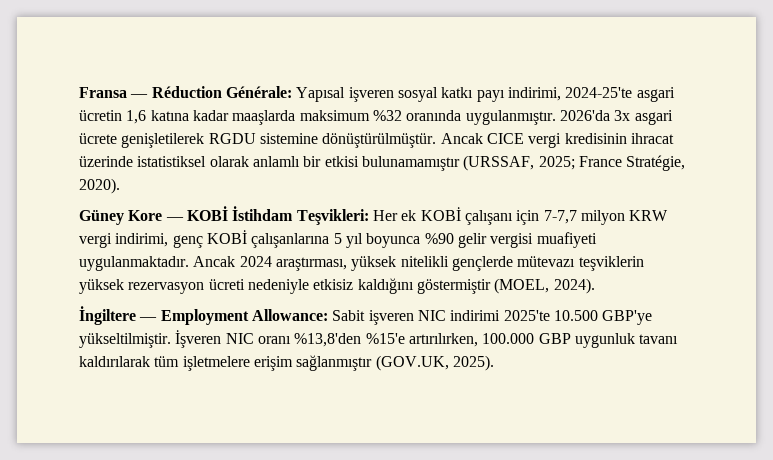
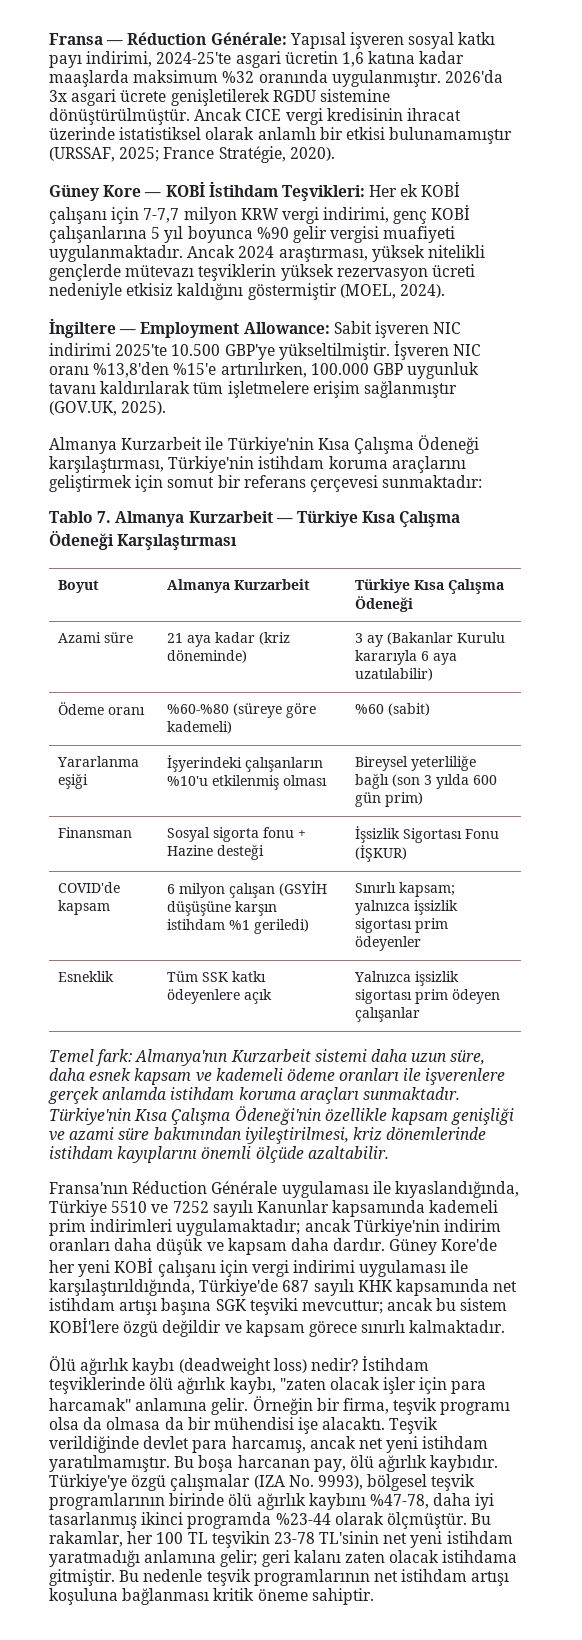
+ Almanya Kurzarbeit ile Türkiye'nin Kısa Çalışma Ödeneği karşılaştırması, Türkiye'nin istihdam koruma araçlarını geliştirmek için somut bir referans çerçevesi sunmaktadır:
+ Tablo 7. Almanya Kurzarbeit — Türkiye Kısa Çalışma Ödeneği Karşılaştırması
+ Boyut | Almanya Kurzarbeit | Türkiye Kısa Çalışma Ödeneği
+ Azami süre | 21 aya kadar (kriz döneminde) | 3 ay (Bakanlar Kurulu kararıyla 6 aya uzatılabilir)
+ Ödeme oranı | %60-%80 (süreye göre kademeli) | %60 (sabit)
+ Yararlanma eşiği | İşyerindeki çalışanların %10'u etkilenmiş olması | Bireysel yeterliliğe bağlı (son 3 yılda 600 gün prim)
+ Finansman | Sosyal sigorta fonu + Hazine desteği | İşsizlik Sigortası Fonu (İŞKUR)
+ COVID'de kapsam | 6 milyon çalışan (GSYİH düşüşüne karşın istihdam %1 geriledi) | Sınırlı kapsam; yalnızca işsizlik sigortası prim ödeyenler
+ Esneklik | Tüm SSK katkı ödeyenlere açık | Yalnızca işsizlik sigortası prim ödeyen çalışanlar
+ Temel fark: Almanya'nın Kurzarbeit sistemi daha uzun süre, daha esnek kapsam ve kademeli ödeme oranları ile işverenlere gerçek anlamda istihdam koruma araçları sunmaktadır. Türkiye'nin Kısa Çalışma Ödeneği'nin özellikle kapsam genişliği ve azami süre bakımından iyileştirilmesi, kriz dönemlerinde istihdam kayıplarını önemli ölçüde azaltabilir.
+ Fransa'nın Réduction Générale uygulaması ile kıyaslandığında, Türkiye 5510 ve 7252 sayılı Kanunlar kapsamında kademeli prim indirimleri uygulamaktadır; ancak Türkiye'nin indirim oranları daha düşük ve kapsam daha dardır. Güney Kore'de her yeni KOBİ çalışanı için vergi indirimi uygulaması ile karşılaştırıldığında, Türkiye'de 687 sayılı KHK kapsamında net istihdam artışı başına SGK teşviki mevcuttur; ancak bu sistem KOBİ'lere özgü değildir ve kapsam görece sınırlı kalmaktadır.
+ Ölü ağırlık kaybı (deadweight loss) nedir? İstihdam teşviklerinde ölü ağırlık kaybı, "zaten olacak işler için para harcamak" anlamına gelir. Örneğin bir firma, teşvik programı olsa da olmasa da bir mühendisi işe alacaktı. Teşvik verildiğinde devlet para harcamış, ancak net yeni istihdam yaratılmamıştır. Bu boşa harcanan pay, ölü ağırlık kaybıdır. Türkiye'ye özgü çalışmalar (IZA No. 9993), bölgesel teşvik programlarının birinde ölü ağırlık kaybını %47-78, daha iyi tasarlanmış ikinci programda %23-44 olarak ölçmüştür. Bu rakamlar, her 100 TL teşvikin 23-78 TL'sinin net yeni istihdam yaratmadığı anlamına gelir; geri kalanı zaten olacak istihdama gitmiştir. Bu nedenle teşvik programlarının net istihdam artışı koşuluna bağlanması kritik öneme sahiptir.

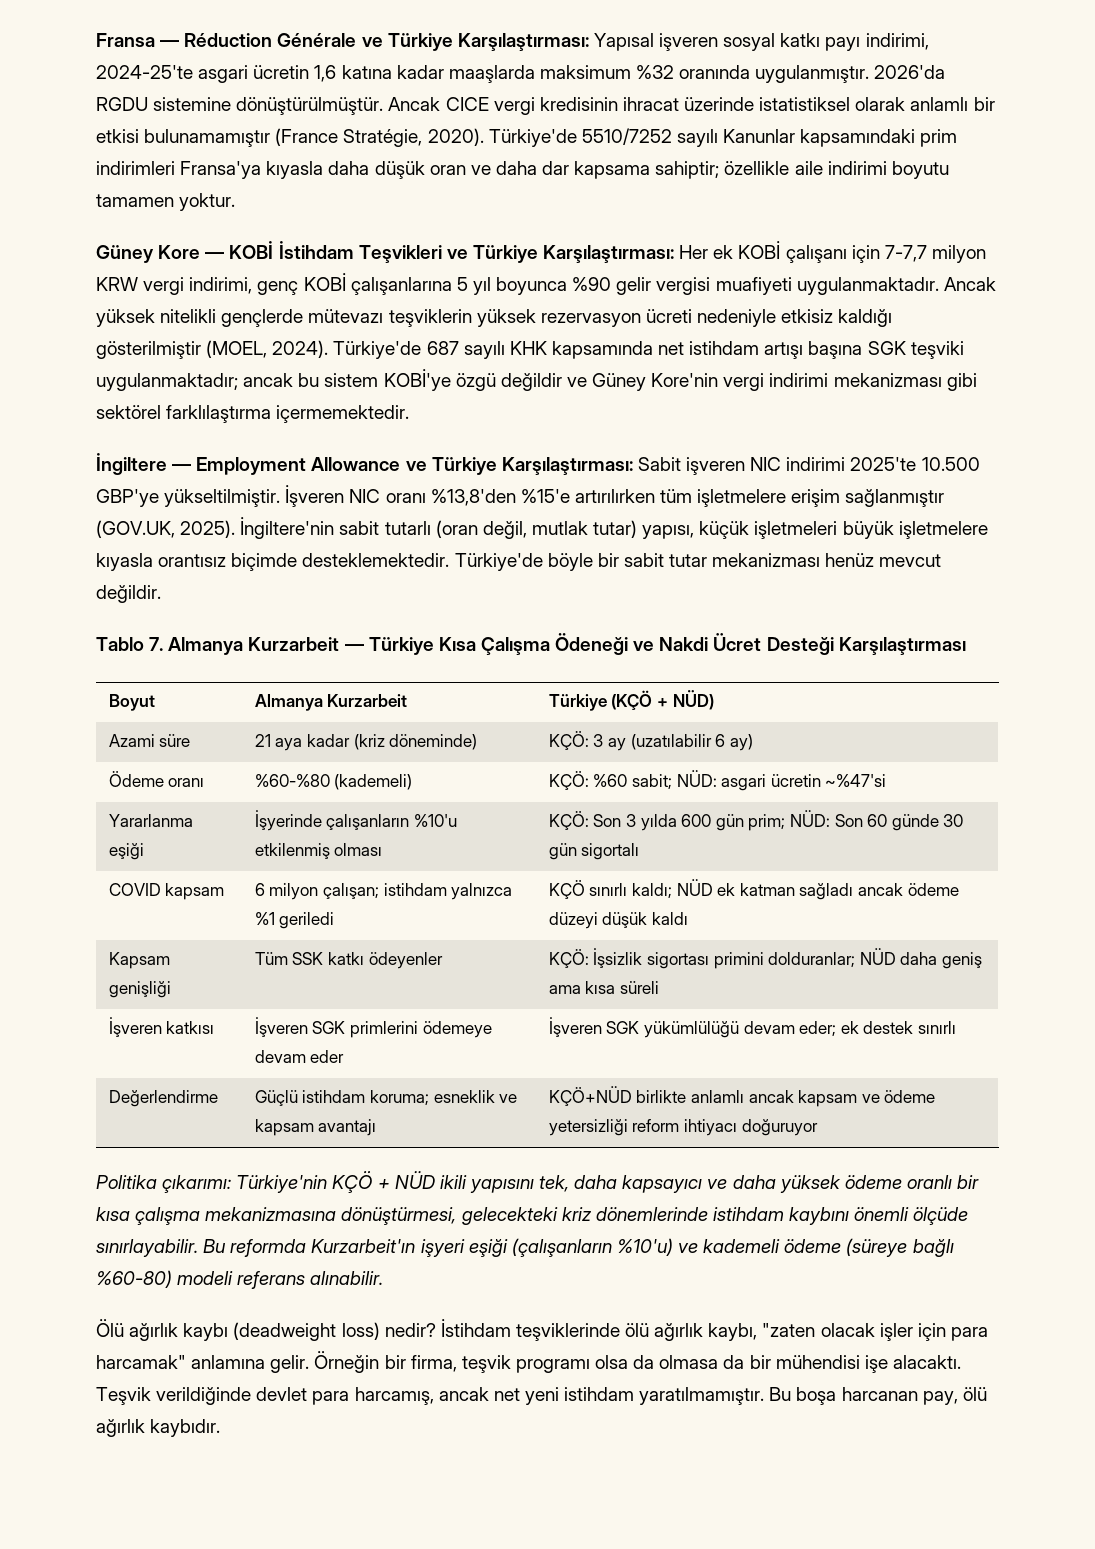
- Fransa — Réduction Générale: Yapısal işveren sosyal katkı payı indirimi, 2024-25'te asgari ücretin 1,6 katına kadar maaşlarda maksimum %32 oranında uygulanmıştır.
+ Fransa — Réduction Générale ve Türkiye Karşılaştırması: Yapısal işveren sosyal katkı payı indirimi, 2024-25'te asgari ücretin 1,6 katına kadar maaşlarda maksimum %32 oranında uygulanmıştır.
- 2026'da 3x asgari ücrete genişletilerek RGDU sistemine dönüştürülmüştür.
+ 2026'da RGDU sistemine dönüştürülmüştür.
- Ancak CICE vergi kredisinin ihracat üzerinde istatistiksel olarak anlamlı bir etkisi bulunamamıştır (URSSAF, 2025; France Stratégie, 2020).
+ Ancak CICE vergi kredisinin ihracat üzerinde istatistiksel olarak anlamlı bir etkisi bulunamamıştır (France Stratégie, 2020). Türkiye'de 5510/7252 sayılı Kanunlar kapsamındaki prim indirimleri Fransa'ya kıyasla daha düşük oran ve daha dar kapsama sahiptir; özellikle aile indirimi boyutu tamamen yoktur.
- Güney Kore — KOBİ İstihdam Teşvikleri: Her ek KOBİ çalışanı için 7-7,7 milyon KRW vergi indirimi, genç KOBİ çalışanlarına 5 yıl boyunca %90 gelir vergisi muafiyeti uygulanmaktadır.
+ Güney Kore — KOBİ İstihdam Teşvikleri ve Türkiye Karşılaştırması: Her ek KOBİ çalışanı için 7-7,7 milyon KRW vergi indirimi, genç KOBİ çalışanlarına 5 yıl boyunca %90 gelir vergisi muafiyeti uygulanmaktadır.
- Ancak 2024 araştırması, yüksek nitelikli gençlerde mütevazı teşviklerin yüksek rezervasyon ücreti nedeniyle etkisiz kaldığını göstermiştir (MOEL, 2024).
+ Ancak yüksek nitelikli gençlerde mütevazı teşviklerin yüksek rezervasyon ücreti nedeniyle etkisiz kaldığı gösterilmiştir (MOEL, 2024). Türkiye'de 687 sayılı KHK kapsamında net istihdam artışı başına SGK teşviki uygulanmaktadır; ancak bu sistem KOBİ'ye özgü değildir ve Güney Kore'nin vergi indirimi mekanizması gibi sektörel farklılaştırma içermemektedir.
- İngiltere — Employment Allowance: Sabit işveren NIC indirimi 2025'te 10.500 GBP'ye yükseltilmiştir.
+ İngiltere — Employment Allowance ve Türkiye Karşılaştırması: Sabit işveren NIC indirimi 2025'te 10.500 GBP'ye yükseltilmiştir.
- İşveren NIC oranı %13,8'den %15'e artırılırken, 100.000 GBP uygunluk tavanı kaldırılarak tüm işletmelere erişim sağlanmıştır (GOV.UK, 2025).
- Almanya Kurzarbeit ile Türkiye'nin Kısa Çalışma Ödeneği karşılaştırması, Türkiye'nin istihdam koruma araçlarını geliştirmek için somut bir referans çerçevesi sunmaktadır:
+ İşveren NIC oranı %13,8'den %15'e artırılırken tüm işletmelere erişim sağlanmıştır (GOV.UK, 2025). İngiltere'nin sabit tutarlı (oran değil, mutlak tutar) yapısı, küçük işletmeleri büyük işletmelere kıyasla orantısız biçimde desteklemektedir. Türkiye'de böyle bir sabit tutar mekanizması henüz mevcut değildir.
- Tablo 7. Almanya Kurzarbeit — Türkiye Kısa Çalışma Ödeneği Karşılaştırması
+ Tablo 7. Almanya Kurzarbeit — Türkiye Kısa Çalışma Ödeneği ve Nakdi Ücret Desteği Karşılaştırması
- Boyut | Almanya Kurzarbeit | Türkiye Kısa Çalışma Ödeneği
+ Boyut | Almanya Kurzarbeit | Türkiye (KÇÖ + NÜD)
- Azami süre | 21 aya kadar (kriz döneminde) | 3 ay (Bakanlar Kurulu kararıyla 6 aya uzatılabilir)
- Ödeme oranı | %60-%80 (süreye göre kademeli) | %60 (sabit)
+ Azami süre | 21 aya kadar (kriz döneminde) | KÇÖ: 3 ay (uzatılabilir 6 ay)
+ Ödeme oranı | %60-%80 (kademeli) | KÇÖ: %60 sabit; NÜD: asgari ücretin ~%47'si
- Yararlanma eşiği | İşyerindeki çalışanların %10'u etkilenmiş olması | Bireysel yeterliliğe bağlı (son 3 yılda 600 gün prim)
- Finansman | Sosyal sigorta fonu + Hazine desteği | İşsizlik Sigortası Fonu (İŞKUR)
- COVID'de kapsam | 6 milyon çalışan (GSYİH düşüşüne karşın istihdam %1 geriledi) | Sınırlı kapsam; yalnızca işsizlik sigortası prim ödeyenler
- Esneklik | Tüm SSK katkı ödeyenlere açık | Yalnızca işsizlik sigortası prim ödeyen çalışanlar
- Temel fark: Almanya'nın Kurzarbeit sistemi daha uzun süre, daha esnek kapsam ve kademeli ödeme oranları ile işverenlere gerçek anlamda istihdam koruma araçları sunmaktadır. Türkiye'nin Kısa Çalışma Ödeneği'nin özellikle kapsam genişliği ve azami süre bakımından iyileştirilmesi, kriz dönemlerinde istihdam kayıplarını önemli ölçüde azaltabilir.
- Fransa'nın Réduction Générale uygulaması ile kıyaslandığında, Türkiye 5510 ve 7252 sayılı Kanunlar kapsamında kademeli prim indirimleri uygulamaktadır; ancak Türkiye'nin indirim oranları daha düşük ve kapsam daha dardır. Güney Kore'de her yeni KOBİ çalışanı için vergi indirimi uygulaması ile karşılaştırıldığında, Türkiye'de 687 sayılı KHK kapsamında net istihdam artışı başına SGK teşviki mevcuttur; ancak bu sistem KOBİ'lere özgü değildir ve kapsam görece sınırlı kalmaktadır.
+ Yararlanma eşiği | İşyerinde çalışanların %10'u etkilenmiş olması | KÇÖ: Son 3 yılda 600 gün prim; NÜD: Son 60 günde 30 gün sigortalı
+ COVID kapsam | 6 milyon çalışan; istihdam yalnızca %1 geriledi | KÇÖ sınırlı kaldı; NÜD ek katman sağladı ancak ödeme düzeyi düşük kaldı
+ Kapsam genişliği | Tüm SSK katkı ödeyenler | KÇÖ: İşsizlik sigortası primini dolduranlar; NÜD daha geniş ama kısa süreli
+ İşveren katkısı | İşveren SGK primlerini ödemeye devam eder | İşveren SGK yükümlülüğü devam eder; ek destek sınırlı
+ Değerlendirme | Güçlü istihdam koruma; esneklik ve kapsam avantajı | KÇÖ+NÜD birlikte anlamlı ancak kapsam ve ödeme yetersizliği reform ihtiyacı doğuruyor
+ Politika çıkarımı: Türkiye'nin KÇÖ + NÜD ikili yapısını tek, daha kapsayıcı ve daha yüksek ödeme oranlı bir kısa çalışma mekanizmasına dönüştürmesi, gelecekteki kriz dönemlerinde istihdam kaybını önemli ölçüde sınırlayabilir. Bu reformda Kurzarbeit'ın işyeri eşiği (çalışanların %10'u) ve kademeli ödeme (süreye bağlı %60-80) modeli referans alınabilir.
- Türkiye'ye özgü çalışmalar (IZA No. 9993), bölgesel teşvik programlarının birinde ölü ağırlık kaybını %47-78, daha iyi tasarlanmış ikinci programda %23-44 olarak ölçmüştür. Bu rakamlar, her 100 TL teşvikin 23-78 TL'sinin net yeni istihdam yaratmadığı anlamına gelir; geri kalanı zaten olacak istihdama gitmiştir. Bu nedenle teşvik programlarının net istihdam artışı koşuluna bağlanması kritik öneme sahiptir.

